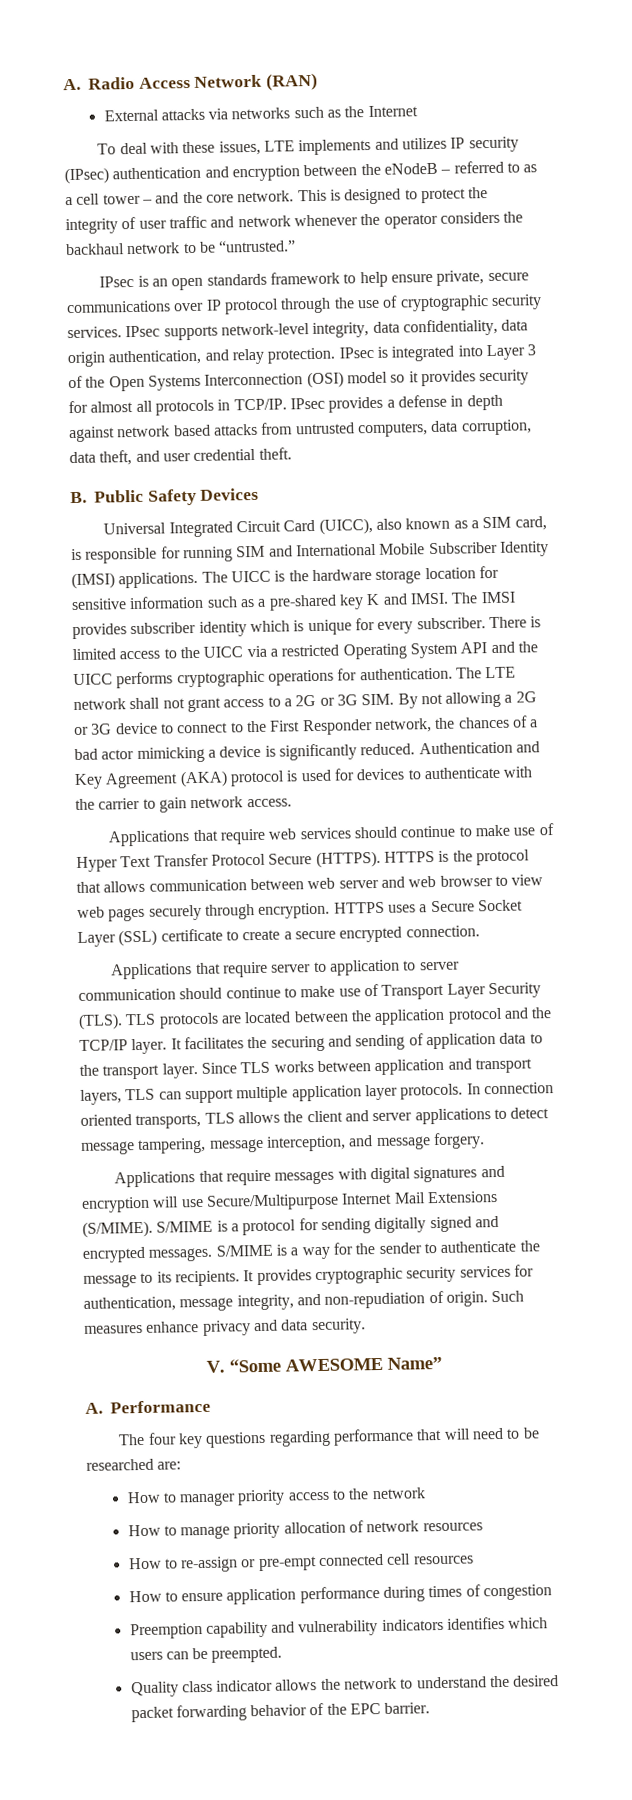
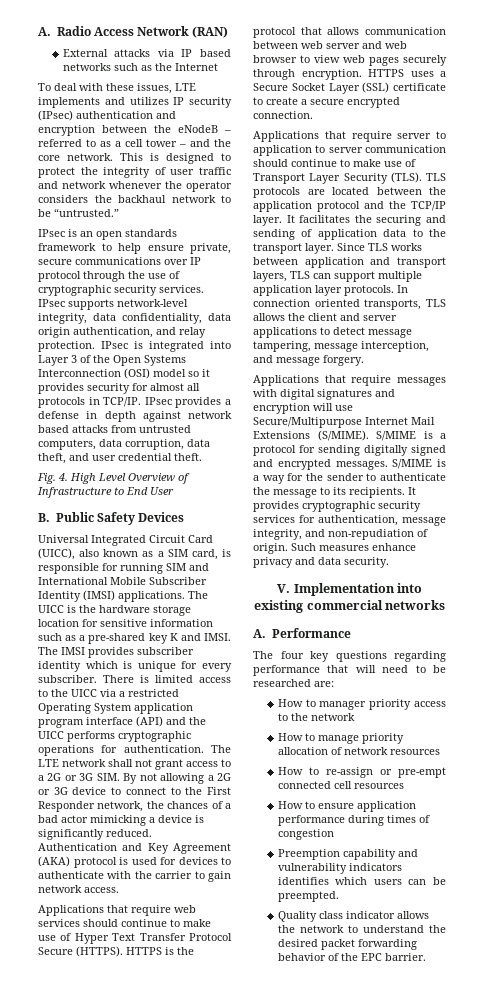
- External attacks via networks such as the Internet
+ External attacks via IP based networks such as the Internet
+ Fig. 4. High Level Overview of Infrastructure to End User
- There is limited access to the UICC via a restricted Operating System API and the UICC performs cryptographic operations for authentication.
+ There is limited access to the UICC via a restricted Operating System application program interface (API) and the UICC performs cryptographic operations for authentication.
- V. “Some AWESOME Name”
+ V. Implementation into existing commercial networks

